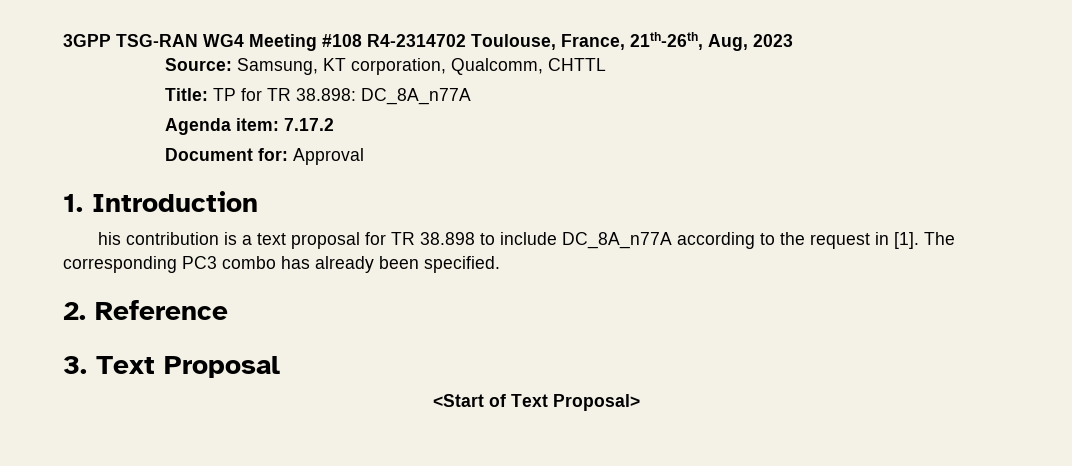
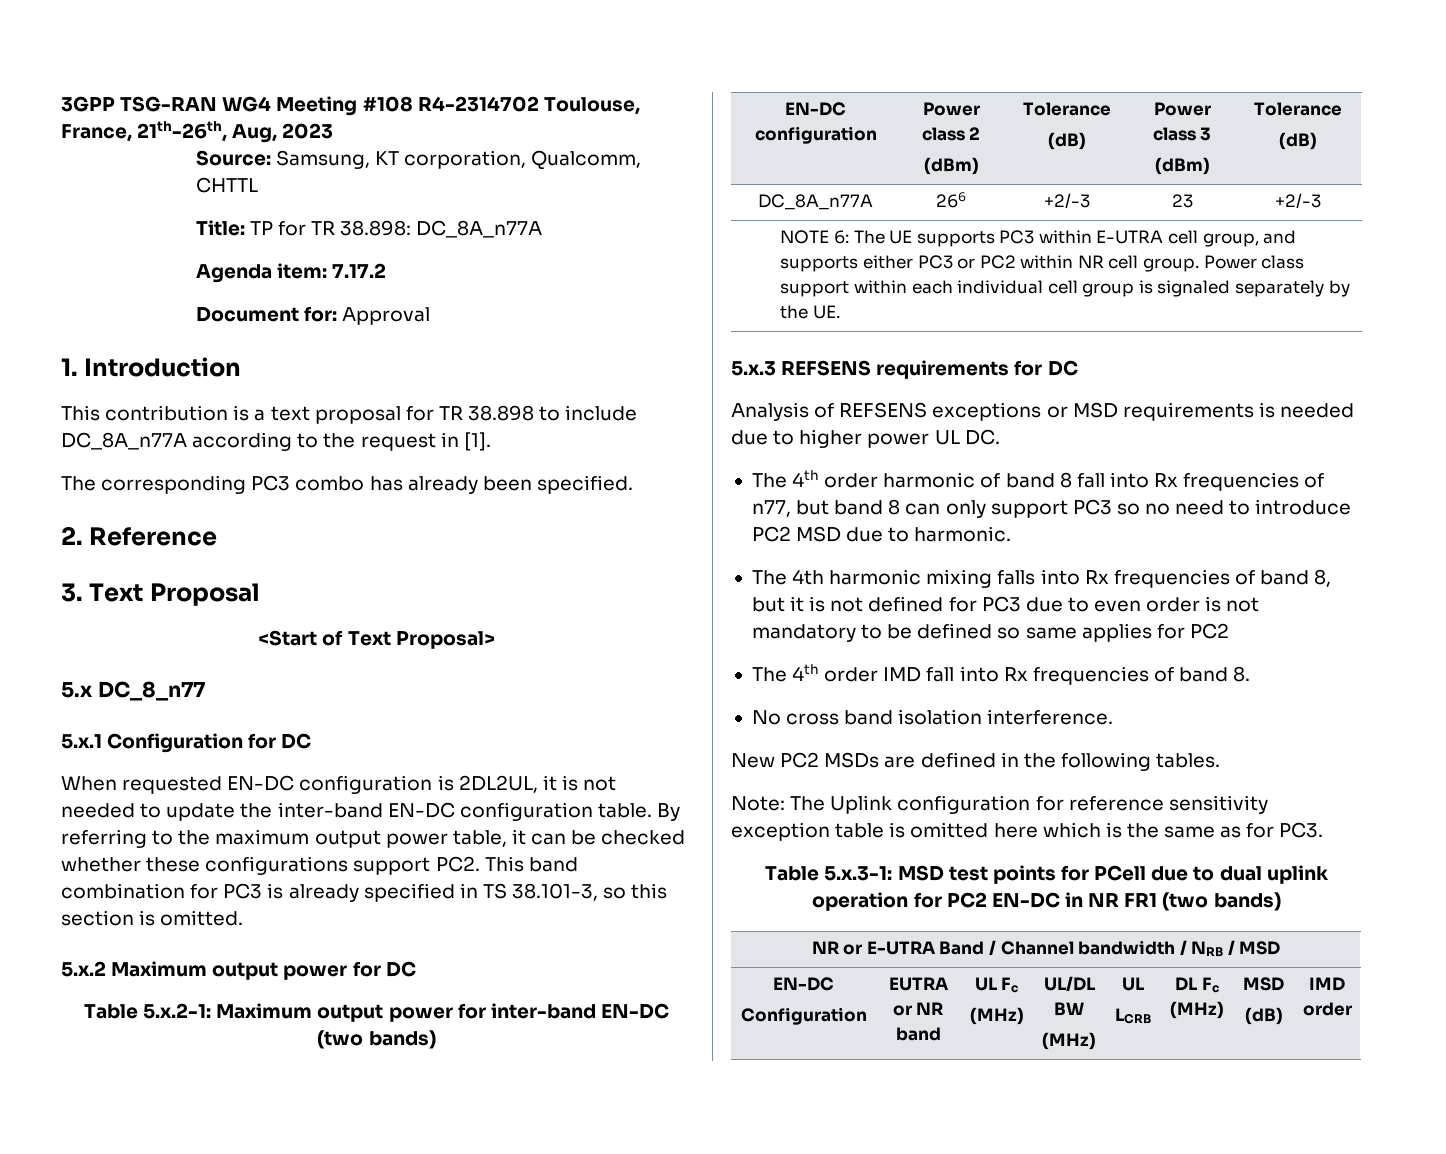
- his contribution is a text proposal for TR 38.898 to include DC_8A_n77A according to the request in [1]. The corresponding PC3 combo has already been specified.
+ This contribution is a text proposal for TR 38.898 to include DC_8A_n77A according to the request in [1].
+ The corresponding PC3 combo has already been specified.
+ 5.x DC_8_n77
+ 5.x.1 Configuration for DC
+ When requested EN-DC configuration is 2DL2UL, it is not needed to update the inter-band EN-DC configuration table. By referring to the maximum output power table, it can be checked whether these configurations support PC2. This band combination for PC3 is already specified in TS 38.101-3, so this section is omitted.
+ 5.x.2 Maximum output power for DC
+ Table 5.x.2-1: Maximum output power for inter-band EN-DC (two bands)
+ EN-DC configuration | Power class 2
+ (dBm) | Tolerance
+ (dB) | Power class 3
+ (dBm) | Tolerance
+ (dB)
+ DC_8A_n77A | 266 | +2/-3 | 23 | +2/-3
+ NOTE 6: The UE supports PC3 within E-UTRA cell group, and supports either PC3 or PC2 within NR cell group. Power class support within each individual cell group is signaled separately by the UE.
+ 5.x.3 REFSENS requirements for DC
+ Analysis of REFSENS exceptions or MSD requirements is needed due to higher power UL DC.
+ The 4th order harmonic of band 8 fall into Rx frequencies of n77, but band 8 can only support PC3 so no need to introduce PC2 MSD due to harmonic.
+ The 4th harmonic mixing falls into Rx frequencies of band 8, but it is not defined for PC3 due to even order is not mandatory to be defined so same applies for PC2
+ The 4th order IMD fall into Rx frequencies of band 8.
+ No cross band isolation interference.
+ New PC2 MSDs are defined in the following tables.
+ Note: The Uplink configuration for reference sensitivity exception table is omitted here which is the same as for PC3.
+ Table 5.x.3-1: MSD test points for PCell due to dual uplink operation for PC2 EN-DC in NR FR1 (two bands)
+ NR or E-UTRA Band / Channel bandwidth / NRB / MSD
+ EN-DC
+ Configuration | EUTRA or NR band | UL Fc
+ (MHz) | UL/DL BW
+ (MHz) | UL
+ LCRB | DL Fc (MHz) | MSD
+ (dB) | IMD order

